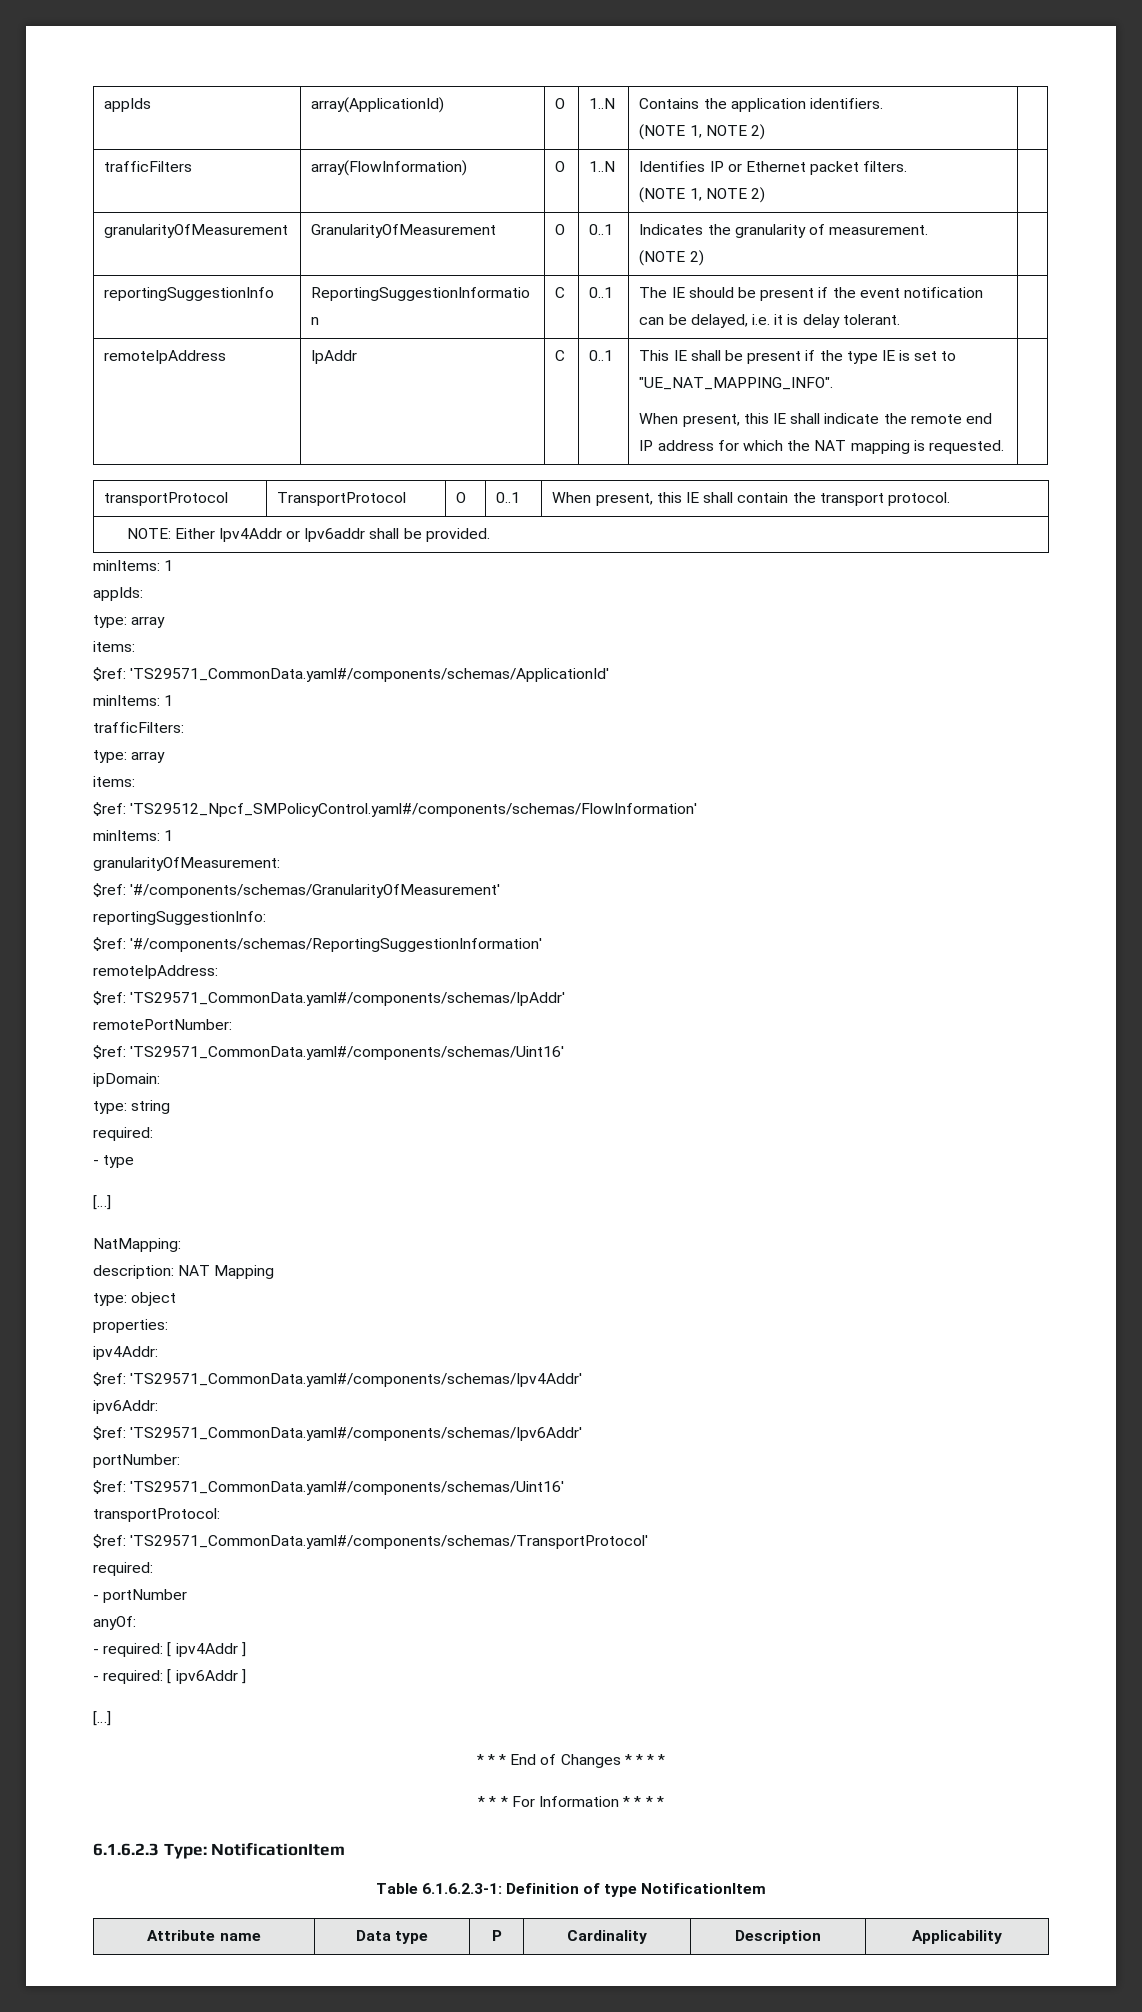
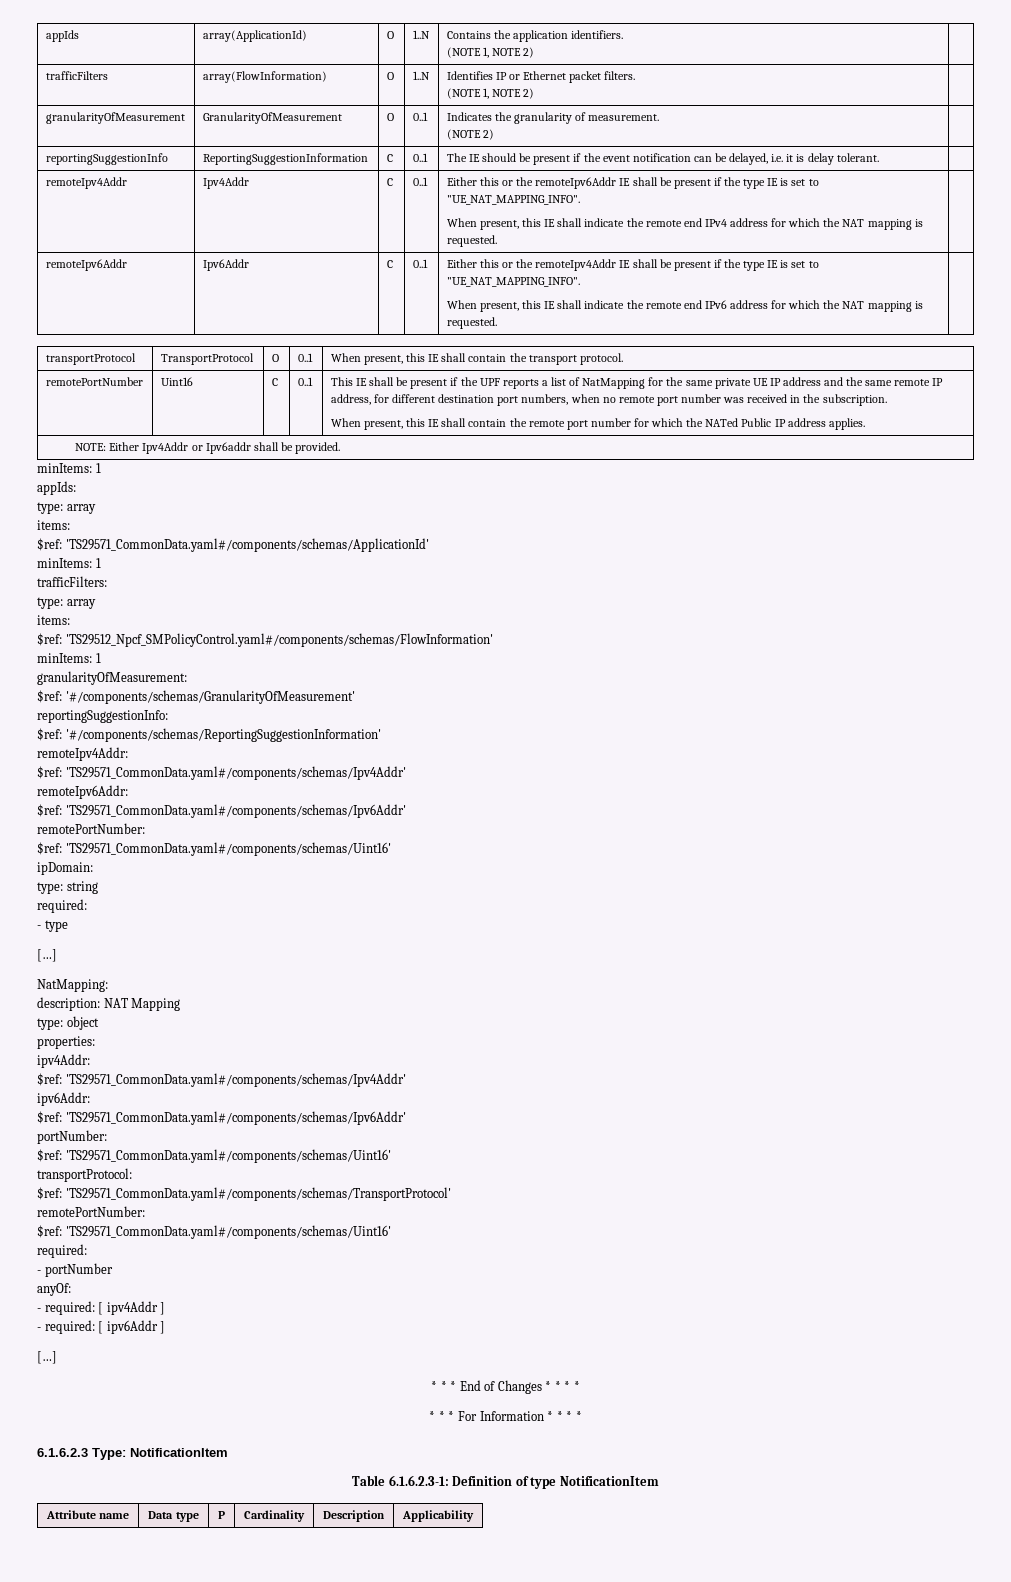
- remoteIpAddress | IpAddr | C | 0..1 | This IE shall be present if the type IE is set to "UE_NAT_MAPPING_INFO".
- When present, this IE shall indicate the remote end IP address for which the NAT mapping is requested. |
+ remoteIpv4Addr | Ipv4Addr | C | 0..1 | Either this or the remoteIpv6Addr IE shall be present if the type IE is set to "UE_NAT_MAPPING_INFO".
+ When present, this IE shall indicate the remote end IPv4 address for which the NAT mapping is requested. |
+ remoteIpv6Addr | Ipv6Addr | C | 0..1 | Either this or the remoteIpv4Addr IE shall be present if the type IE is set to "UE_NAT_MAPPING_INFO".
+ When present, this IE shall indicate the remote end IPv6 address for which the NAT mapping is requested. |
+ remotePortNumber | Uint16 | C | 0..1 | This IE shall be present if the UPF reports a list of NatMapping for the same private UE IP address and the same remote IP address, for different destination port numbers, when no remote port number was received in the subscription.
+ When present, this IE shall contain the remote port number for which the NATed Public IP address applies.
- remoteIpAddress:
- $ref: 'TS29571_CommonData.yaml#/components/schemas/IpAddr'
+ remoteIpv4Addr:
+ $ref: 'TS29571_CommonData.yaml#/components/schemas/Ipv4Addr'
+ remoteIpv6Addr:
+ $ref: 'TS29571_CommonData.yaml#/components/schemas/Ipv6Addr'
  $ref: 'TS29571_CommonData.yaml#/components/schemas/TransportProtocol'
+ remotePortNumber:
+ $ref: 'TS29571_CommonData.yaml#/components/schemas/Uint16'

